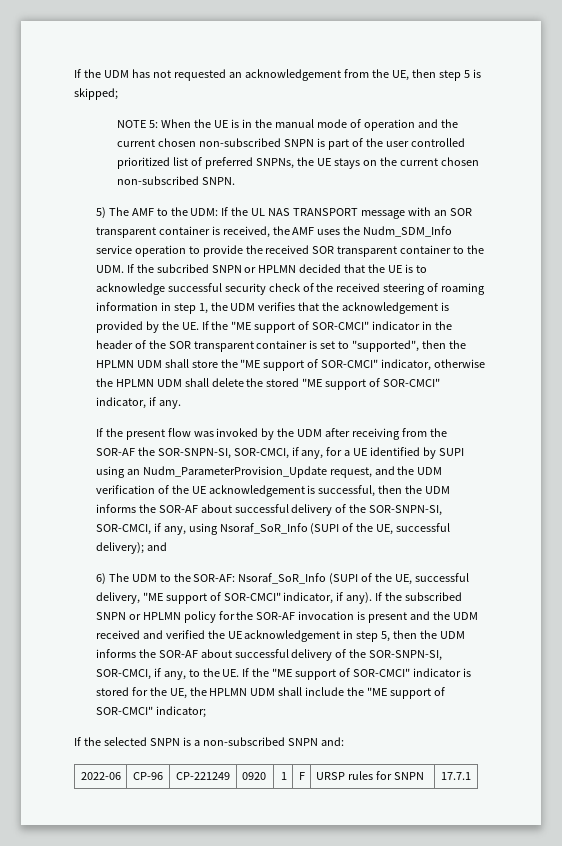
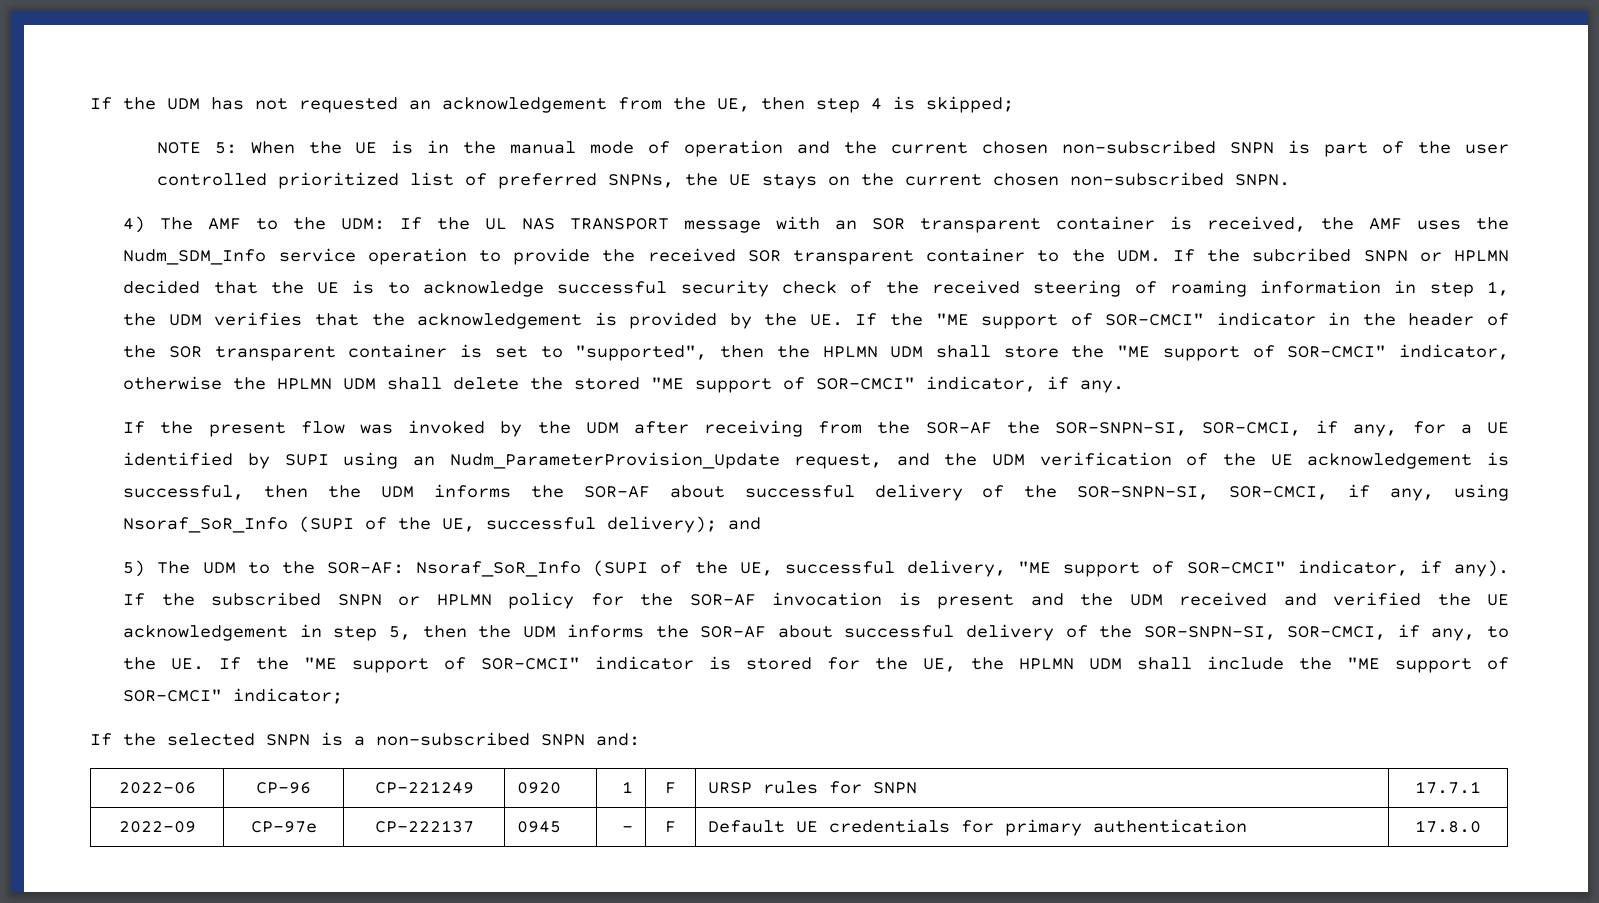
- If the UDM has not requested an acknowledgement from the UE, then step 5 is skipped;
+ If the UDM has not requested an acknowledgement from the UE, then step 4 is skipped;
- 5) The AMF to the UDM:
+ 4) The AMF to the UDM:
- 6) The UDM to the SOR-AF: Nsoraf_SoR_Info (SUPI of the UE, successful delivery, "ME support of SOR-CMCI" indicator, if any).
+ 5) The UDM to the SOR-AF: Nsoraf_SoR_Info (SUPI of the UE, successful delivery, "ME support of SOR-CMCI" indicator, if any).
+ 2022-09 | CP-97e | CP-222137 | 0945 | - | F | Default UE credentials for primary authentication | 17.8.0

